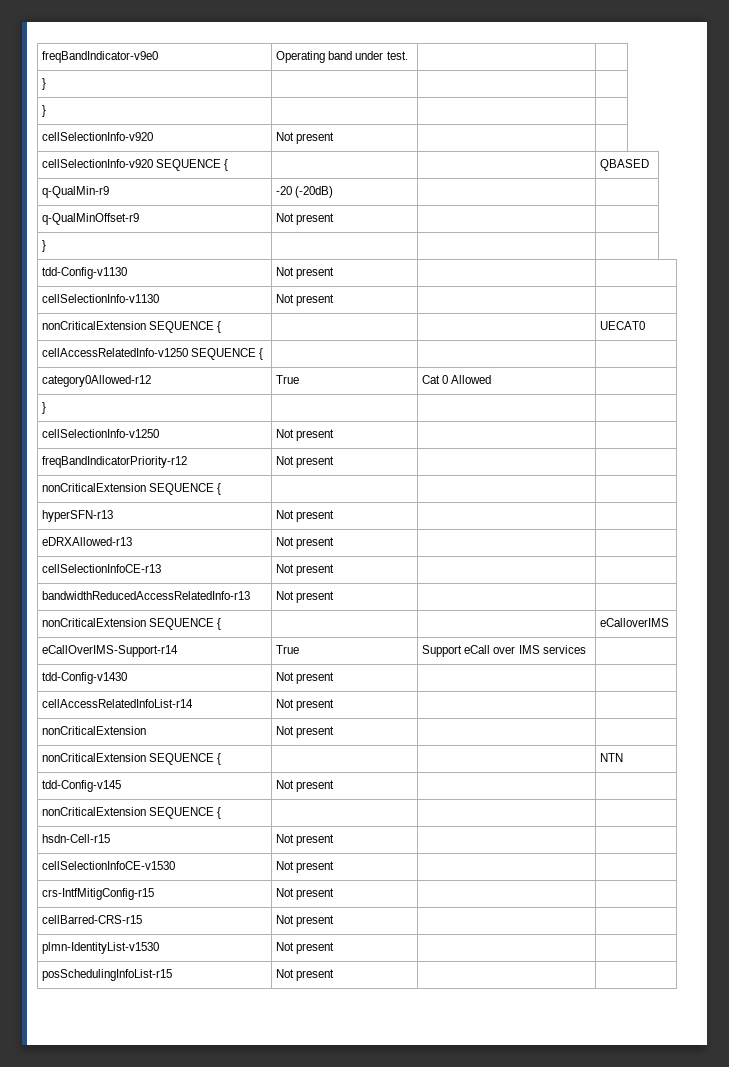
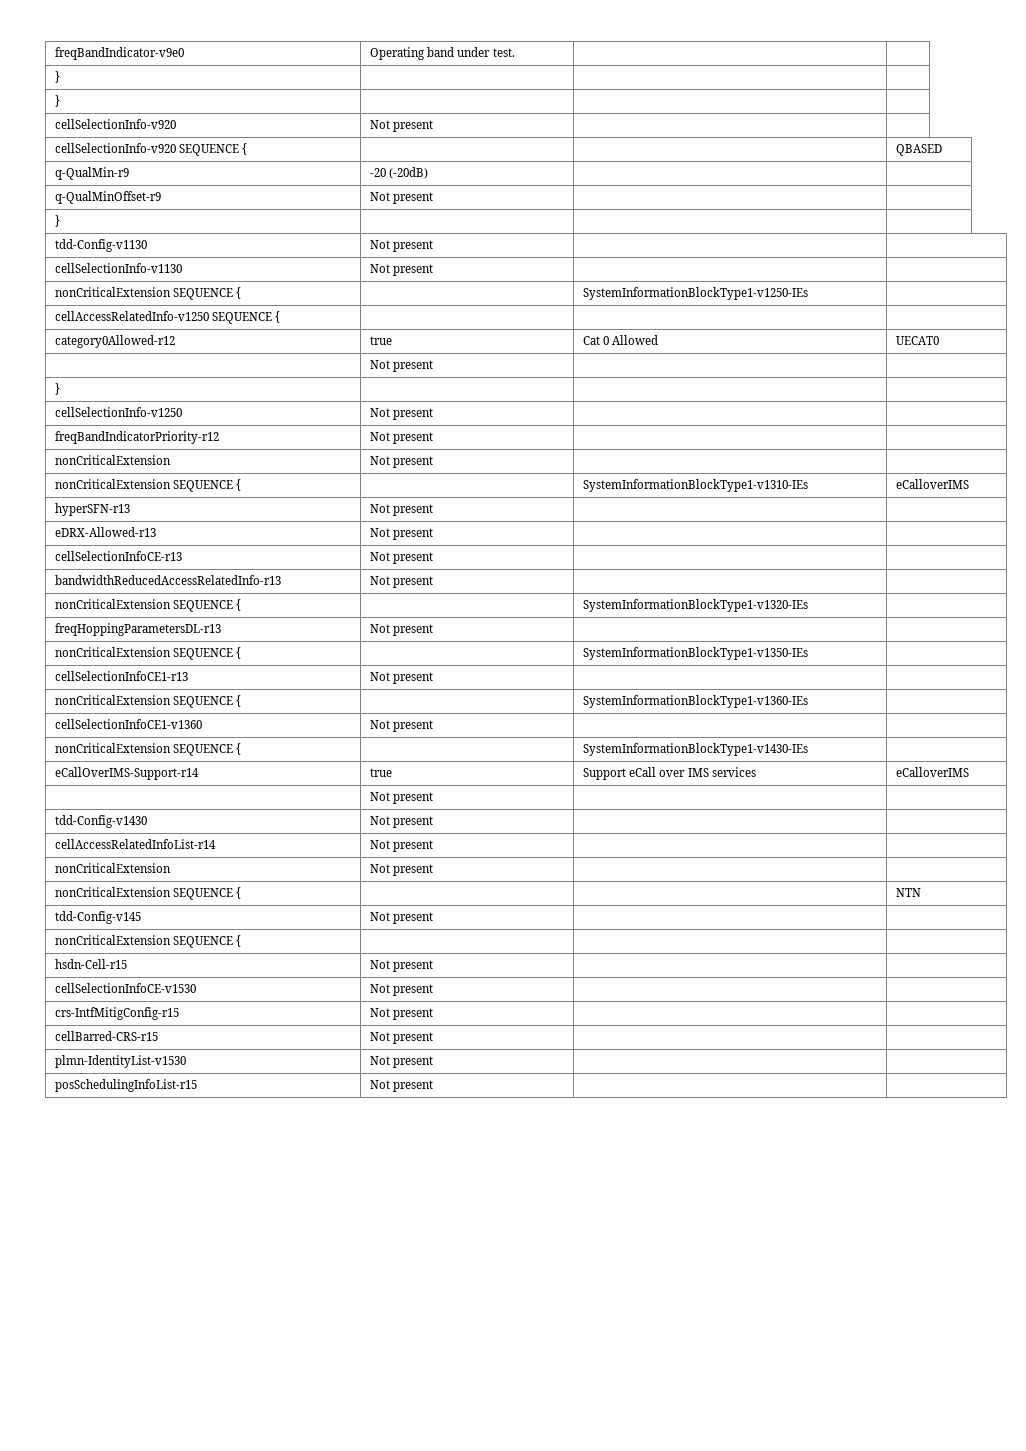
- nonCriticalExtension SEQUENCE { | | | UECAT0
+ nonCriticalExtension SEQUENCE { | | SystemInformationBlockType1-v1250-IEs |
- category0Allowed-r12 | True | Cat 0 Allowed |
+ category0Allowed-r12 | true | Cat 0 Allowed | UECAT0
+ | Not present | |
  freqBandIndicatorPriority-r12 | Not present | |
- nonCriticalExtension SEQUENCE { | | |
+ nonCriticalExtension | Not present | |
+ nonCriticalExtension SEQUENCE { | | SystemInformationBlockType1-v1310-IEs | eCalloverIMS
- eDRXAllowed-r13 | Not present | |
+ eDRX-Allowed-r13 | Not present | |
- nonCriticalExtension SEQUENCE { | | | eCalloverIMS
+ nonCriticalExtension SEQUENCE { | | SystemInformationBlockType1-v1320-IEs |
+ freqHoppingParametersDL-r13 | Not present | |
+ nonCriticalExtension SEQUENCE { | | SystemInformationBlockType1-v1350-IEs |
+ cellSelectionInfoCE1-r13 | Not present | |
+ nonCriticalExtension SEQUENCE { | | SystemInformationBlockType1-v1360-IEs |
+ cellSelectionInfoCE1-v1360 | Not present | |
+ nonCriticalExtension SEQUENCE { | | SystemInformationBlockType1-v1430-IEs |
- eCallOverIMS-Support-r14 | True | Support eCall over IMS services |
+ eCallOverIMS-Support-r14 | true | Support eCall over IMS services | eCalloverIMS
+ | Not present | |

